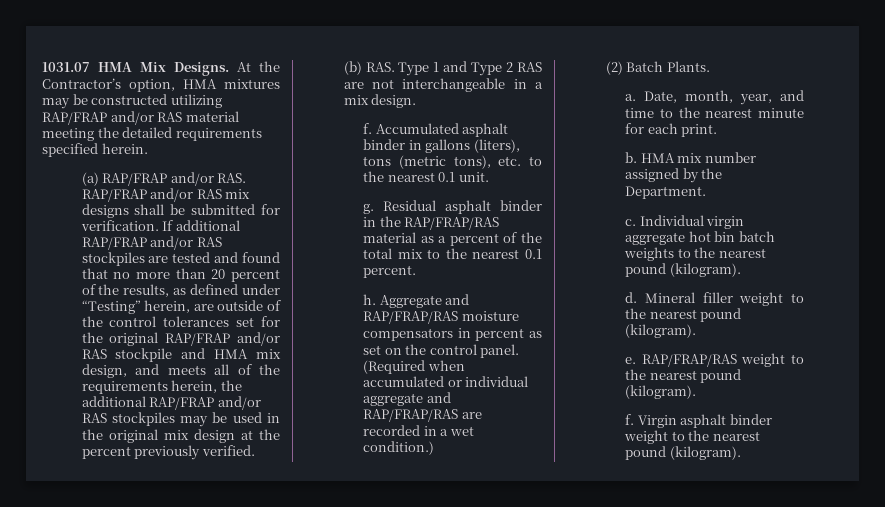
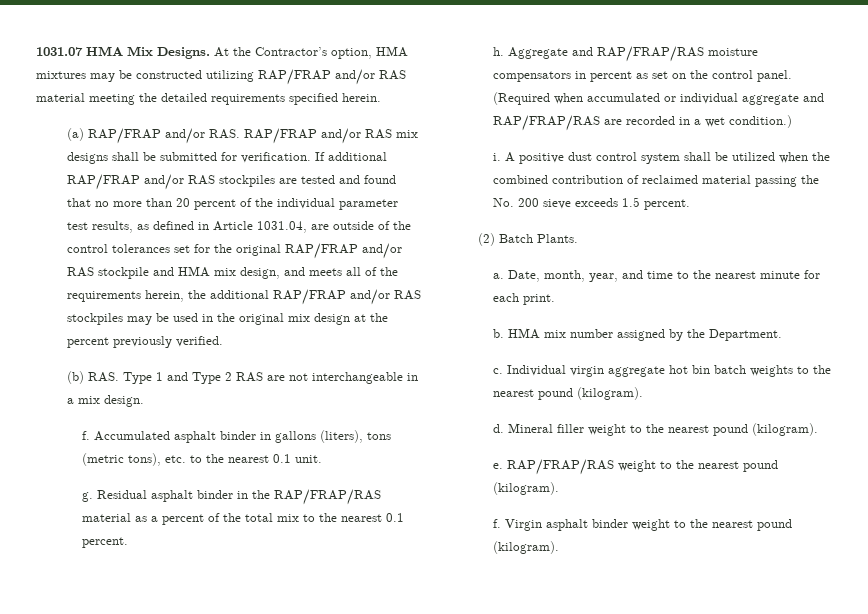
- If additional RAP/FRAP and/or RAS stockpiles are tested and found that no more than 20 percent of the results, as defined under “Testing” herein, are outside of the control tolerances set for the original RAP/FRAP and/or RAS stockpile and HMA mix design, and meets all of the requirements herein, the additional RAP/FRAP and/or RAS stockpiles may be used in the original mix design at the percent previously verified.
+ If additional RAP/FRAP and/or RAS stockpiles are tested and found that no more than 20 percent of the individual parameter test results, as defined in Article 1031.04, are outside of the control tolerances set for the original RAP/FRAP and/or RAS stockpile and HMA mix design, and meets all of the requirements herein, the additional RAP/FRAP and/or RAS stockpiles may be used in the original mix design at the percent previously verified.
+ i. A positive dust control system shall be utilized when the combined contribution of reclaimed material passing the No. 200 sieve exceeds 1.5 percent.

